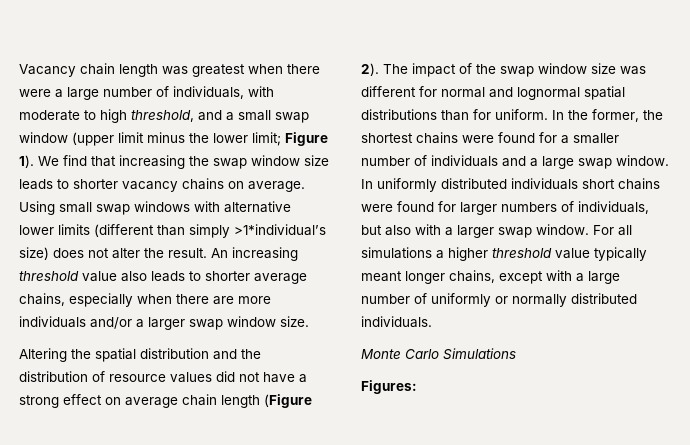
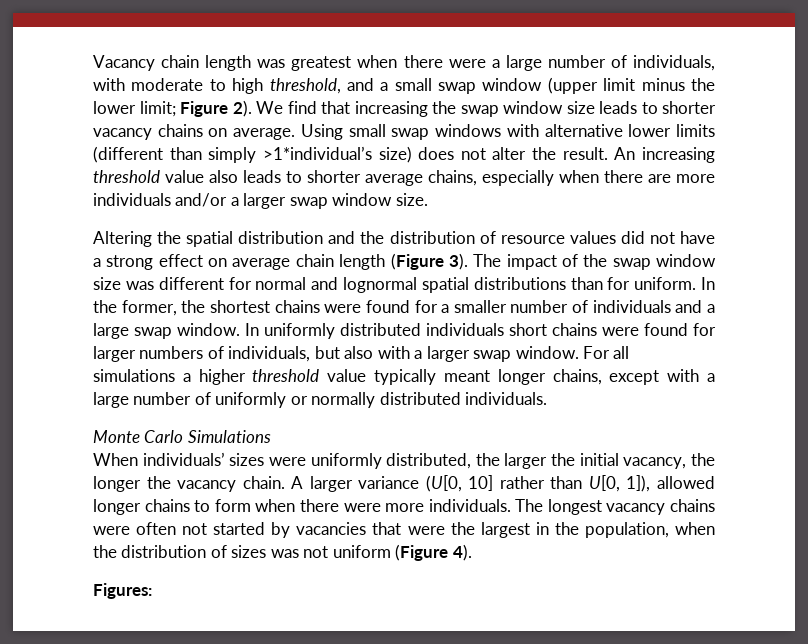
- Vacancy chain length was greatest when there were a large number of individuals, with moderate to high threshold, and a small swap window (upper limit minus the lower limit; Figure 1).
+ Vacancy chain length was greatest when there were a large number of individuals, with moderate to high threshold, and a small swap window (upper limit minus the lower limit; Figure 2).
- Altering the spatial distribution and the distribution of resource values did not have a strong effect on average chain length (Figure 2).
+ Altering the spatial distribution and the distribution of resource values did not have a strong effect on average chain length (Figure 3).
+ When individuals’ sizes were uniformly distributed, the larger the initial vacancy, the longer the vacancy chain. A larger variance (U[0, 10] rather than U[0, 1]), allowed longer chains to form when there were more individuals. The longest vacancy chains were often not started by vacancies that were the largest in the population, when the distribution of sizes was not uniform (Figure 4).

